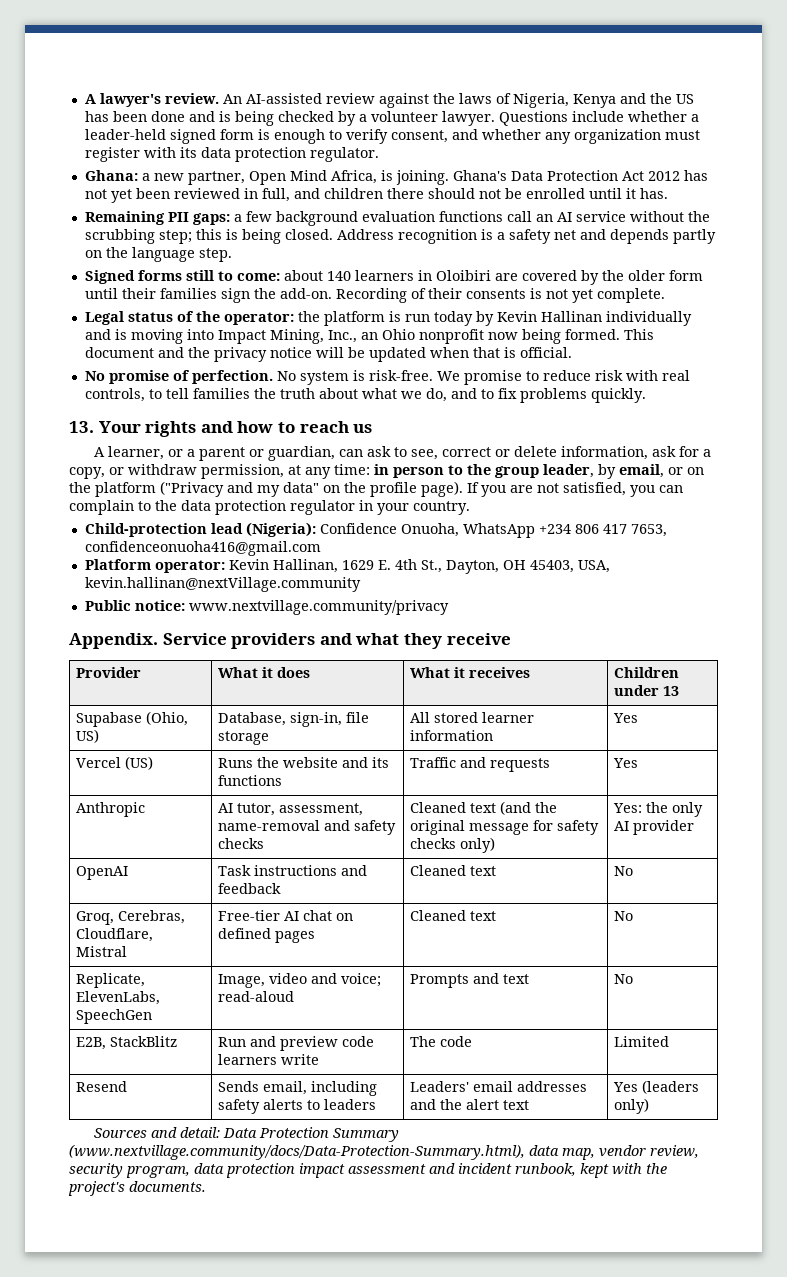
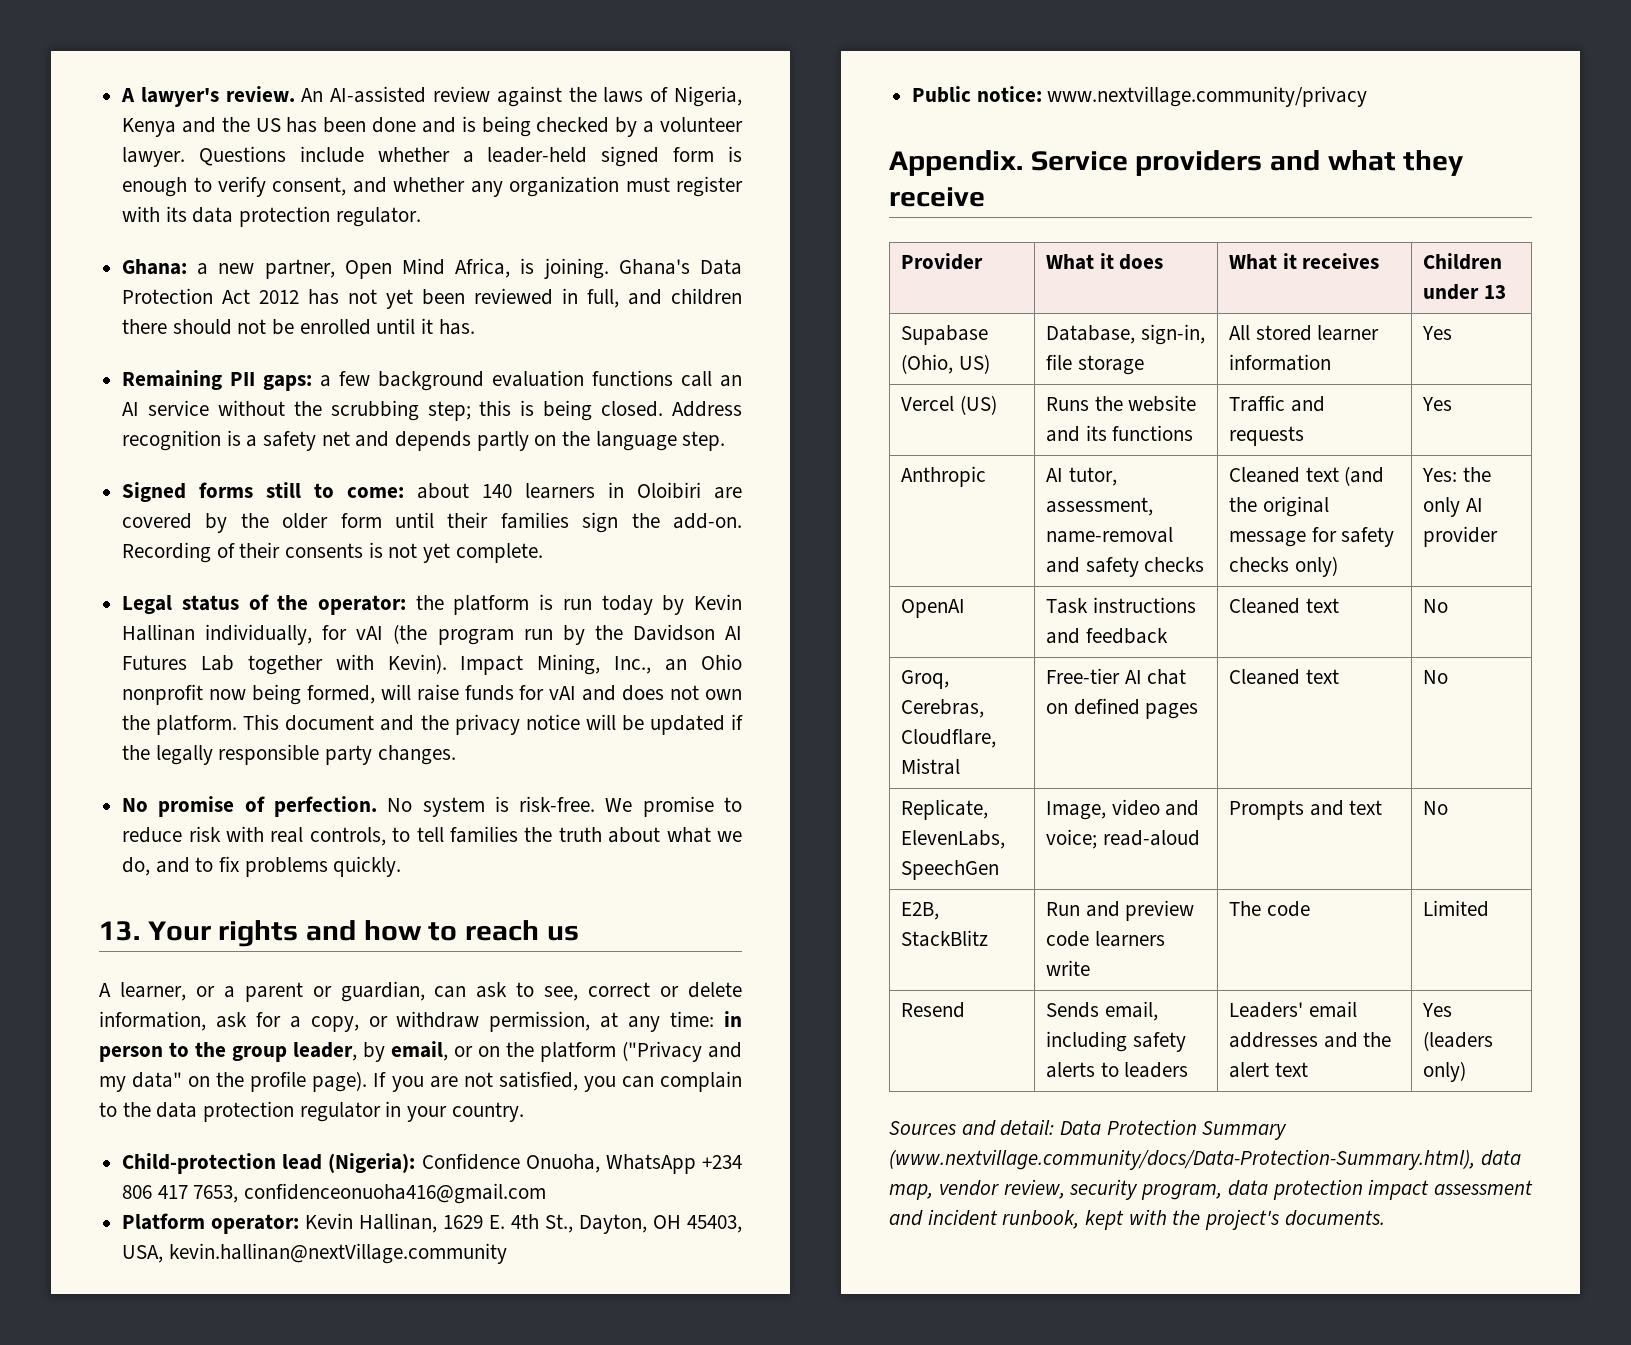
- Legal status of the operator: the platform is run today by Kevin Hallinan individually and is moving into Impact Mining, Inc., an Ohio nonprofit now being formed.
+ Legal status of the operator: the platform is run today by Kevin Hallinan individually, for vAI (the program run by the Davidson AI Futures Lab together with Kevin). Impact Mining, Inc., an Ohio nonprofit now being formed, will raise funds for vAI and does not own the platform.
- This document and the privacy notice will be updated when that is official.
+ This document and the privacy notice will be updated if the legally responsible party changes.

